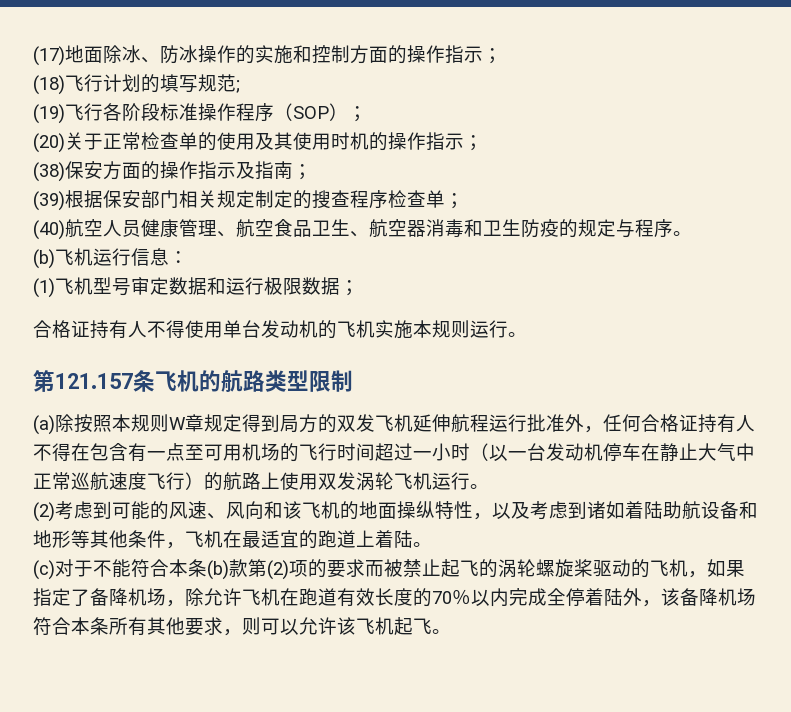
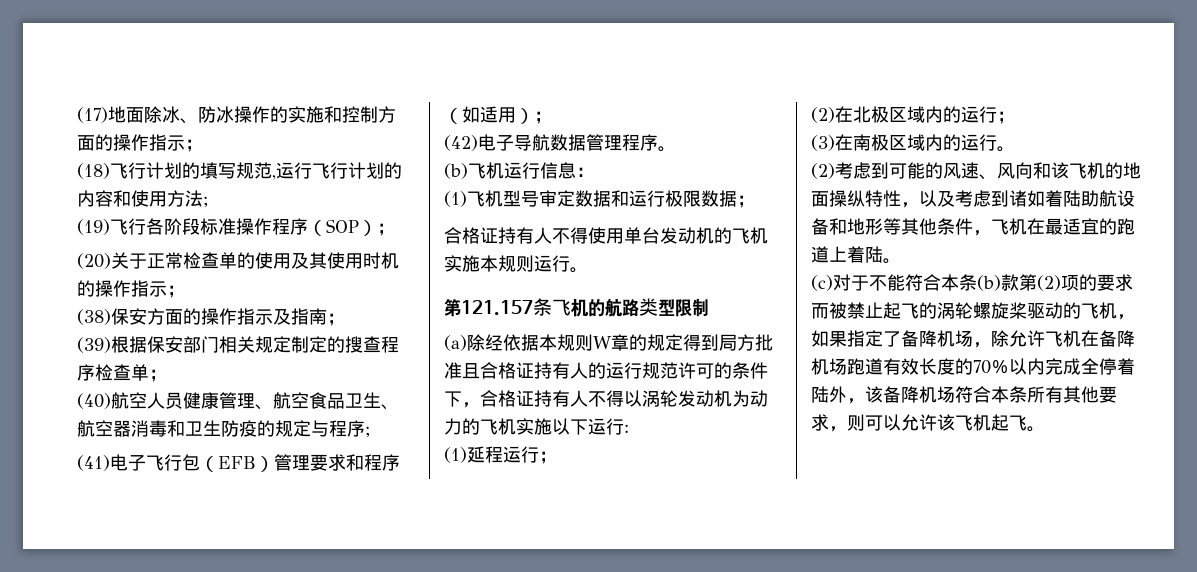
- (18)飞行计划的填写规范;
+ (18)飞行计划的填写规范,运行飞行计划的内容和使用方法;
- (40)航空人员健康管理、航空食品卫生、航空器消毒和卫生防疫的规定与程序。
+ (40)航空人员健康管理、航空食品卫生、航空器消毒和卫生防疫的规定与程序;
+ (41)电子飞行包（EFB）管理要求和程序（如适用）；
+ (42)电子导航数据管理程序。
- (a)除按照本规则W章规定得到局方的双发飞机延伸航程运行批准外，任何合格证持有人不得在包含有一点至可用机场的飞行时间超过一小时（以一台发动机停车在静止大气中正常巡航速度飞行）的航路上使用双发涡轮飞机运行。
+ (a)除经依据本规则W章的规定得到局方批准且合格证持有人的运行规范许可的条件下，合格证持有人不得以涡轮发动机为动力的飞机实施以下运行:
+ (1)延程运行；
+ (2)在北极区域内的运行；
+ (3)在南极区域内的运行。
- (c)对于不能符合本条(b)款第(2)项的要求而被禁止起飞的涡轮螺旋桨驱动的飞机，如果指定了备降机场，除允许飞机在跑道有效长度的70％以内完成全停着陆外，该备降机场符合本条所有其他要求，则可以允许该飞机起飞。
+ (c)对于不能符合本条(b)款第(2)项的要求而被禁止起飞的涡轮螺旋桨驱动的飞机，如果指定了备降机场，除允许飞机在备降机场跑道有效长度的70％以内完成全停着陆外，该备降机场符合本条所有其他要求，则可以允许该飞机起飞。

